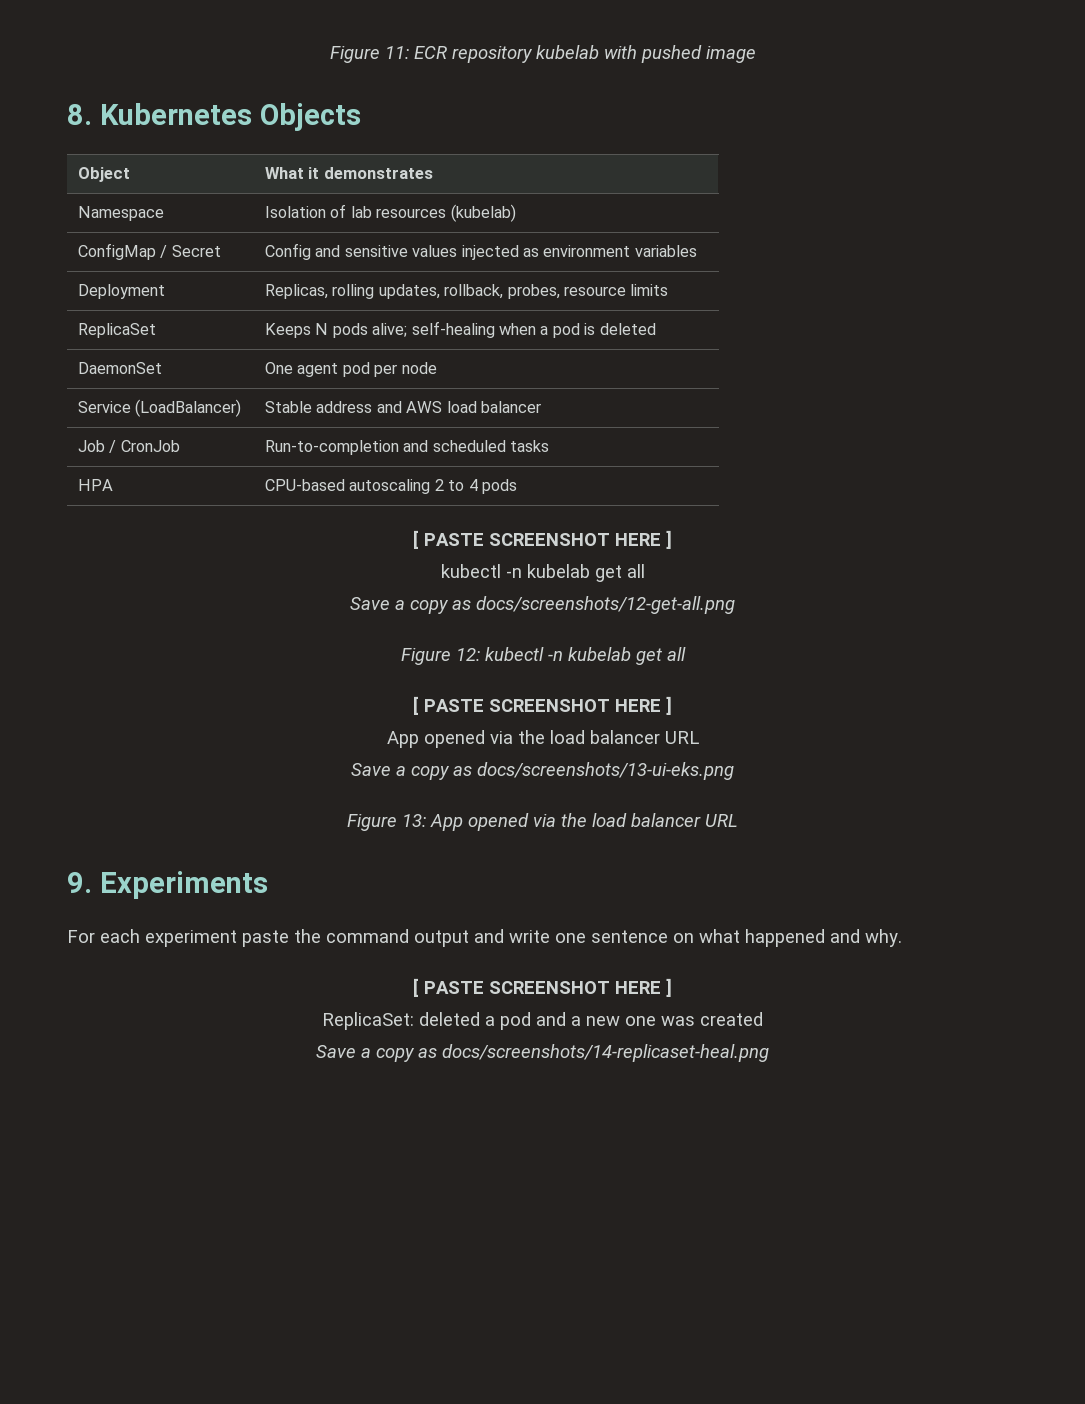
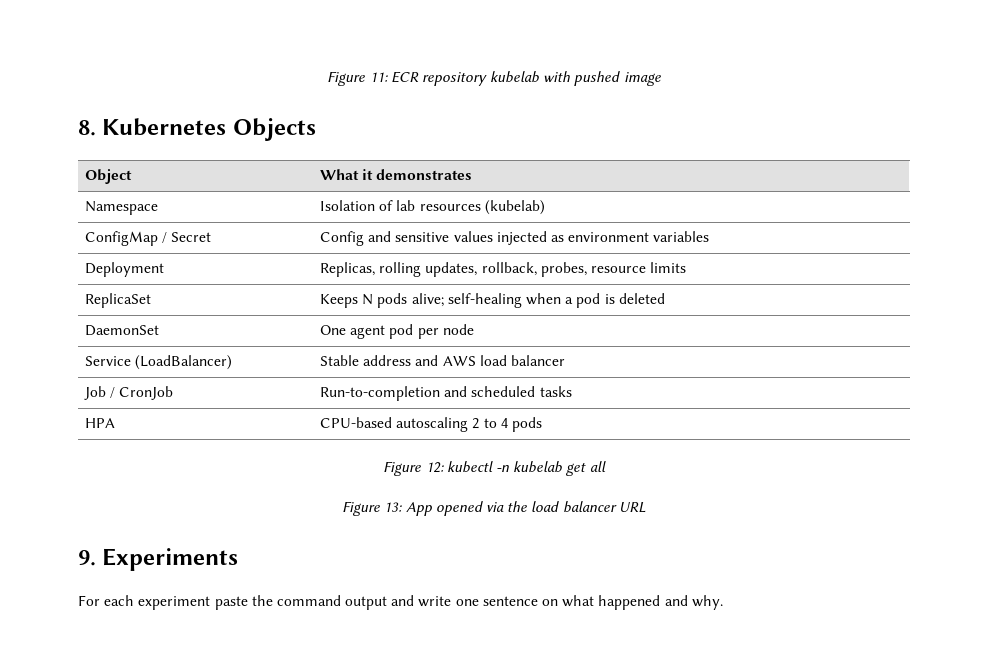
  HPA | CPU-based autoscaling 2 to 4 pods
- [ PASTE SCREENSHOT HERE ]
- kubectl -n kubelab get all
- Save a copy as docs/screenshots/12-get-all.png
  Figure 12: kubectl -n kubelab get all
- [ PASTE SCREENSHOT HERE ]
- App opened via the load balancer URL
- Save a copy as docs/screenshots/13-ui-eks.png
  For each experiment paste the command output and write one sentence on what happened and why.
- [ PASTE SCREENSHOT HERE ]
- ReplicaSet: deleted a pod and a new one was created
- Save a copy as docs/screenshots/14-replicaset-heal.png

